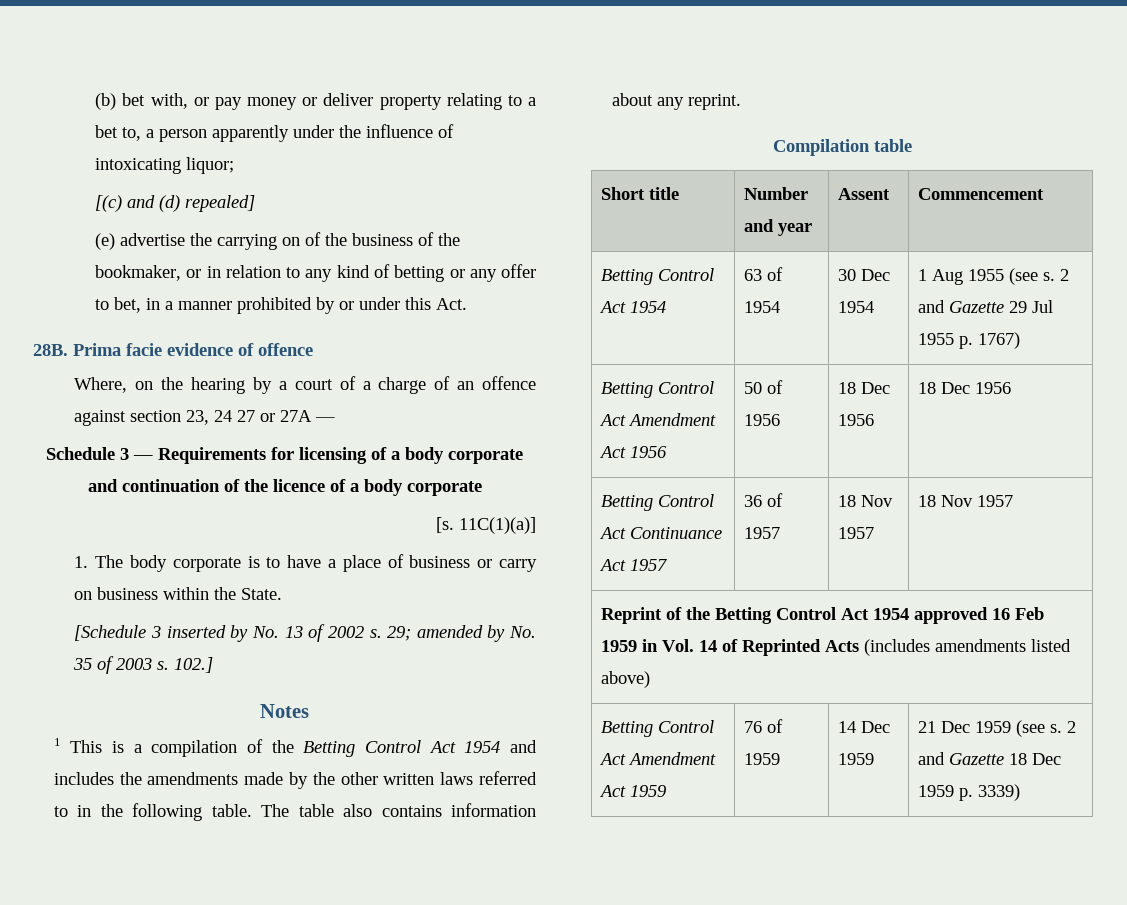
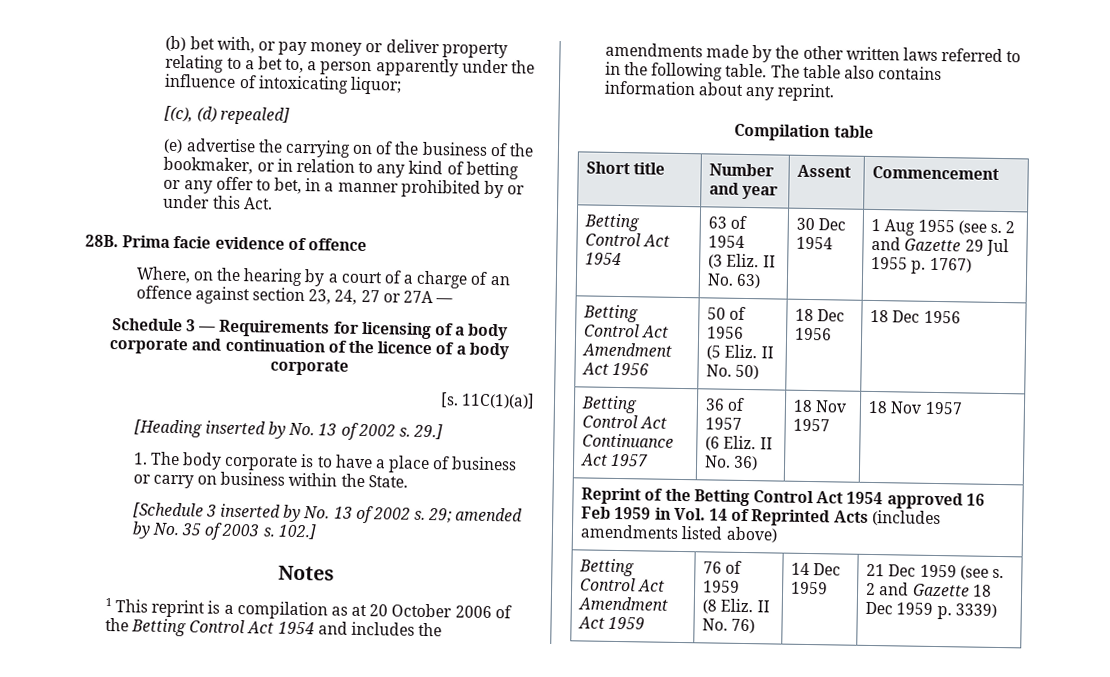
- [(c) and (d) repealed]
+ [(c), (d) repealed]
- Where, on the hearing by a court of a charge of an offence against section 23, 24 27 or 27A —
+ Where, on the hearing by a court of a charge of an offence against section 23, 24, 27 or 27A —
+ [Heading inserted by No. 13 of 2002 s. 29.]
- 1 This is a compilation of the Betting Control Act 1954 and includes the amendments made by the other written laws referred to in the following table.
+ 1 This reprint is a compilation as at 20 October 2006 of the Betting Control Act 1954 and includes the amendments made by the other written laws referred to in the following table.
- Betting Control Act 1954 | 63 of 1954 | 30 Dec 1954 | 1 Aug 1955 (see s. 2 and Gazette 29 Jul 1955 p. 1767)
+ Betting Control Act 1954 | 63 of 1954
+ (3 Eliz. II No. 63) | 30 Dec 1954 | 1 Aug 1955 (see s. 2 and Gazette 29 Jul 1955 p. 1767)
- Betting Control Act Amendment Act 1956 | 50 of 1956 | 18 Dec 1956 | 18 Dec 1956
+ Betting Control Act Amendment Act 1956 | 50 of 1956
+ (5 Eliz. II No. 50) | 18 Dec 1956 | 18 Dec 1956
- Betting Control Act Continuance Act 1957 | 36 of 1957 | 18 Nov 1957 | 18 Nov 1957
+ Betting Control Act Continuance Act 1957 | 36 of 1957
+ (6 Eliz. II No. 36) | 18 Nov 1957 | 18 Nov 1957
- Betting Control Act Amendment Act 1959 | 76 of 1959 | 14 Dec 1959 | 21 Dec 1959 (see s. 2 and Gazette 18 Dec 1959 p. 3339)
+ Betting Control Act Amendment Act 1959 | 76 of 1959
+ (8 Eliz. II No. 76) | 14 Dec 1959 | 21 Dec 1959 (see s. 2 and Gazette 18 Dec 1959 p. 3339)

